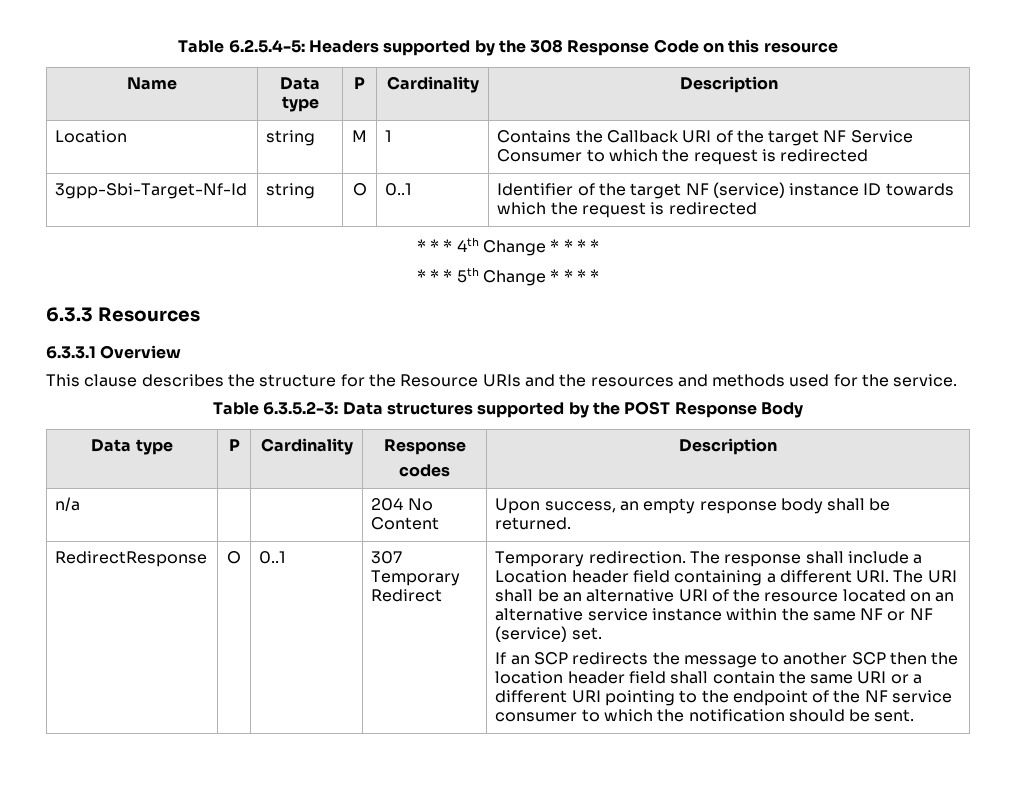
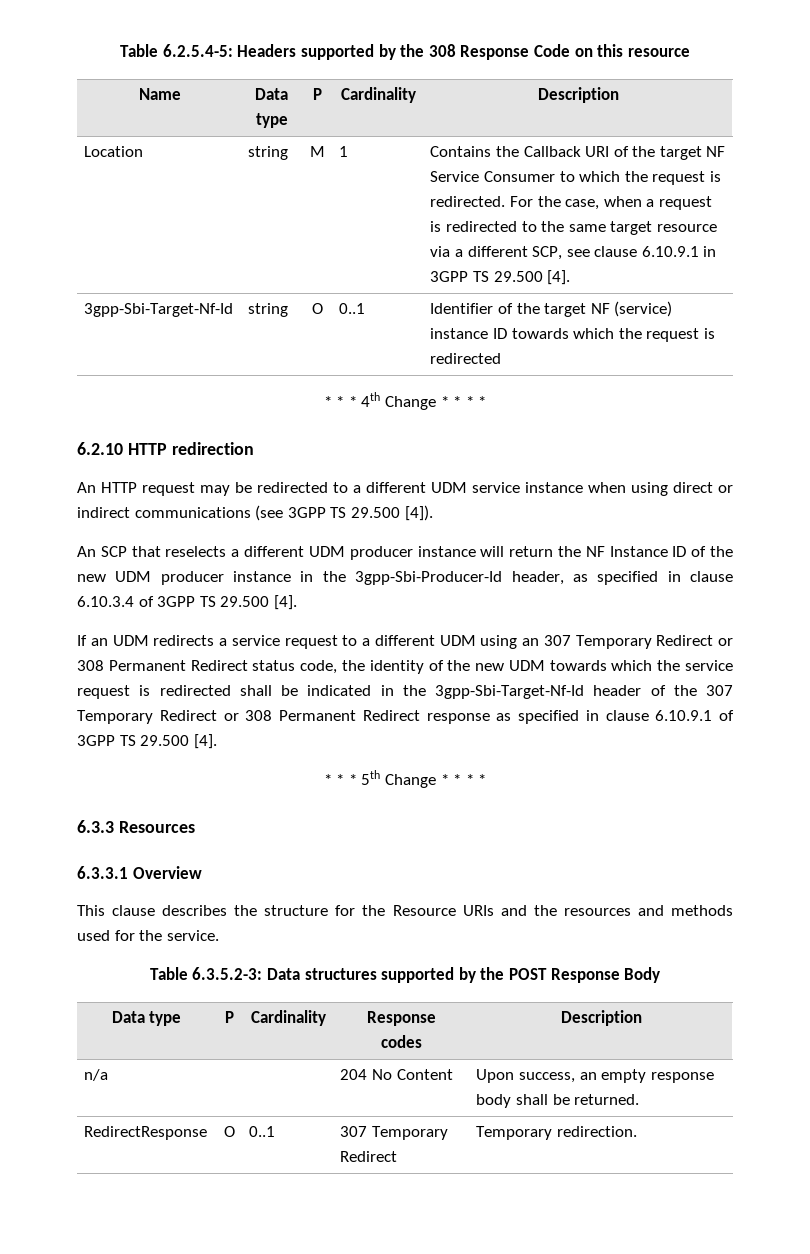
- Contains the Callback URI of the target NF Service Consumer to which the request is redirected
+ Contains the Callback URI of the target NF Service Consumer to which the request is redirected. For the case, when a request is redirected to the same target resource via a different SCP, see clause 6.10.9.1 in 3GPP TS 29.500 [4].
+ 6.2.10 HTTP redirection
+ An HTTP request may be redirected to a different UDM service instance when using direct or indirect communications (see 3GPP TS 29.500 [4]).
+ An SCP that reselects a different UDM producer instance will return the NF Instance ID of the new UDM producer instance in the 3gpp-Sbi-Producer-Id header, as specified in clause 6.10.3.4 of 3GPP TS 29.500 [4].
+ If an UDM redirects a service request to a different UDM using an 307 Temporary Redirect or 308 Permanent Redirect status code, the identity of the new UDM towards which the service request is redirected shall be indicated in the 3gpp-Sbi-Target-Nf-Id header of the 307 Temporary Redirect or 308 Permanent Redirect response as specified in clause 6.10.9.1 of 3GPP TS 29.500 [4].
- The response shall include a Location header field containing a different URI. The URI shall be an alternative URI of the resource located on an alternative service instance within the same NF or NF (service) set.
- If an SCP redirects the message to another SCP then the location header field shall contain the same URI or a different URI pointing to the endpoint of the NF service consumer to which the notification should be sent.

